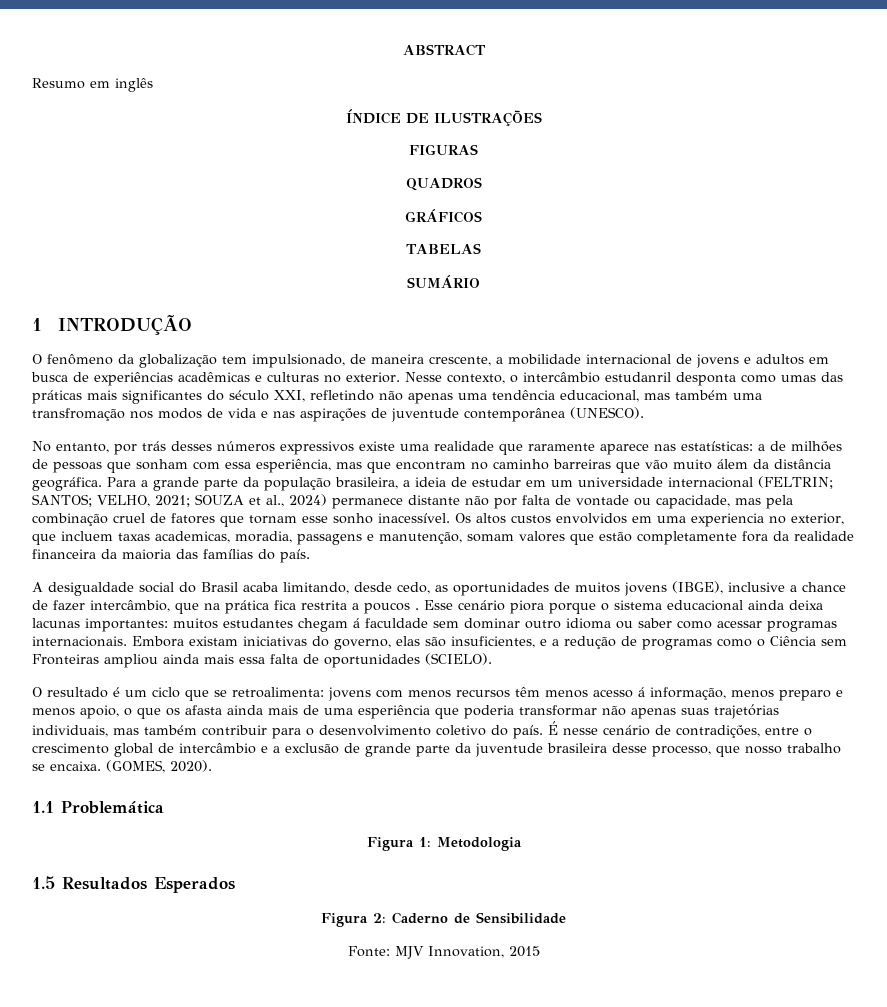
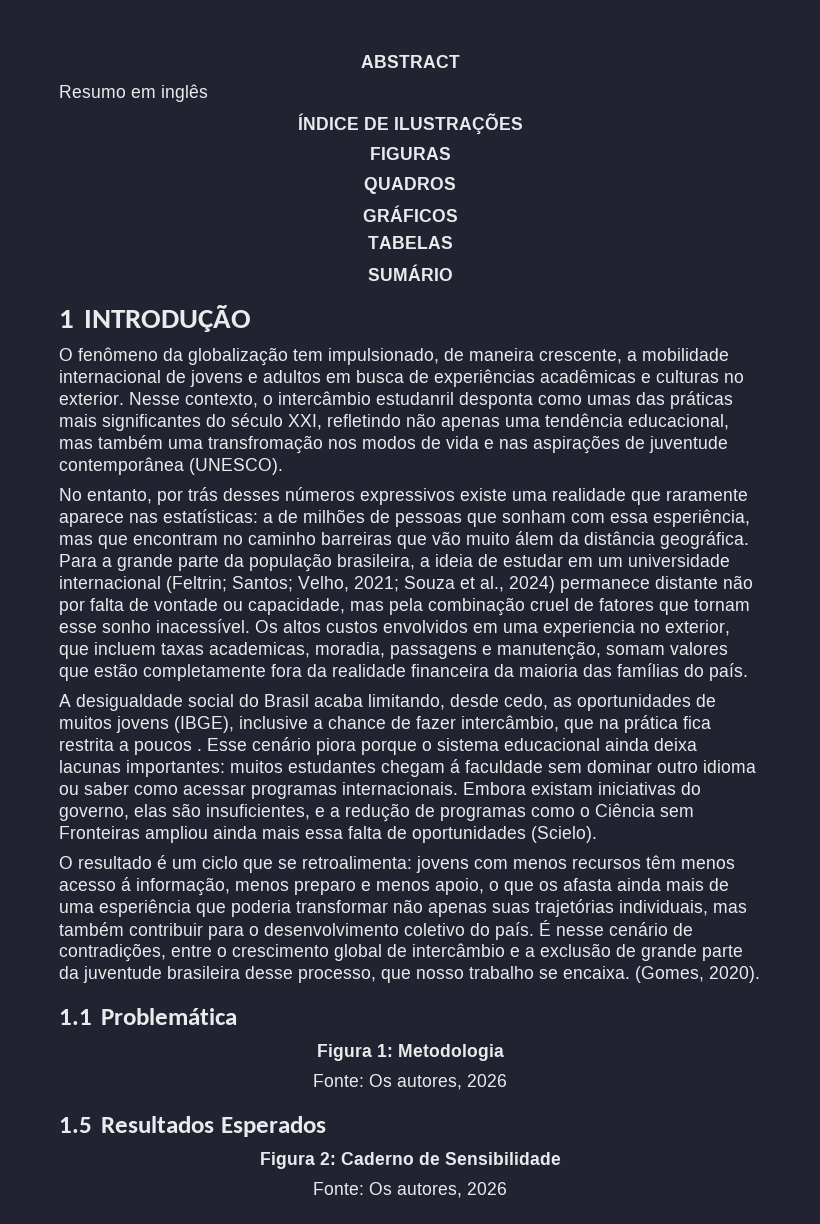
- Para a grande parte da população brasileira, a ideia de estudar em um universidade internacional (FELTRIN; SANTOS; VELHO, 2021; SOUZA et al., 2024) permanece distante não por falta de vontade ou capacidade, mas pela combinação cruel de fatores que tornam esse sonho inacessível.
+ Para a grande parte da população brasileira, a ideia de estudar em um universidade internacional (Feltrin; Santos; Velho, 2021; Souza et al., 2024) permanece distante não por falta de vontade ou capacidade, mas pela combinação cruel de fatores que tornam esse sonho inacessível.
- Embora existam iniciativas do governo, elas são insuficientes, e a redução de programas como o Ciência sem Fronteiras ampliou ainda mais essa falta de oportunidades (SCIELO).
+ Embora existam iniciativas do governo, elas são insuficientes, e a redução de programas como o Ciência sem Fronteiras ampliou ainda mais essa falta de oportunidades (Scielo).
- (GOMES, 2020).
+ (Gomes, 2020).
  Figura 1: Metodologia
+ Fonte: Os autores, 2026
  Figura 2: Caderno de Sensibilidade
- Fonte: MJV Innovation, 2015
+ Fonte: Os autores, 2026

